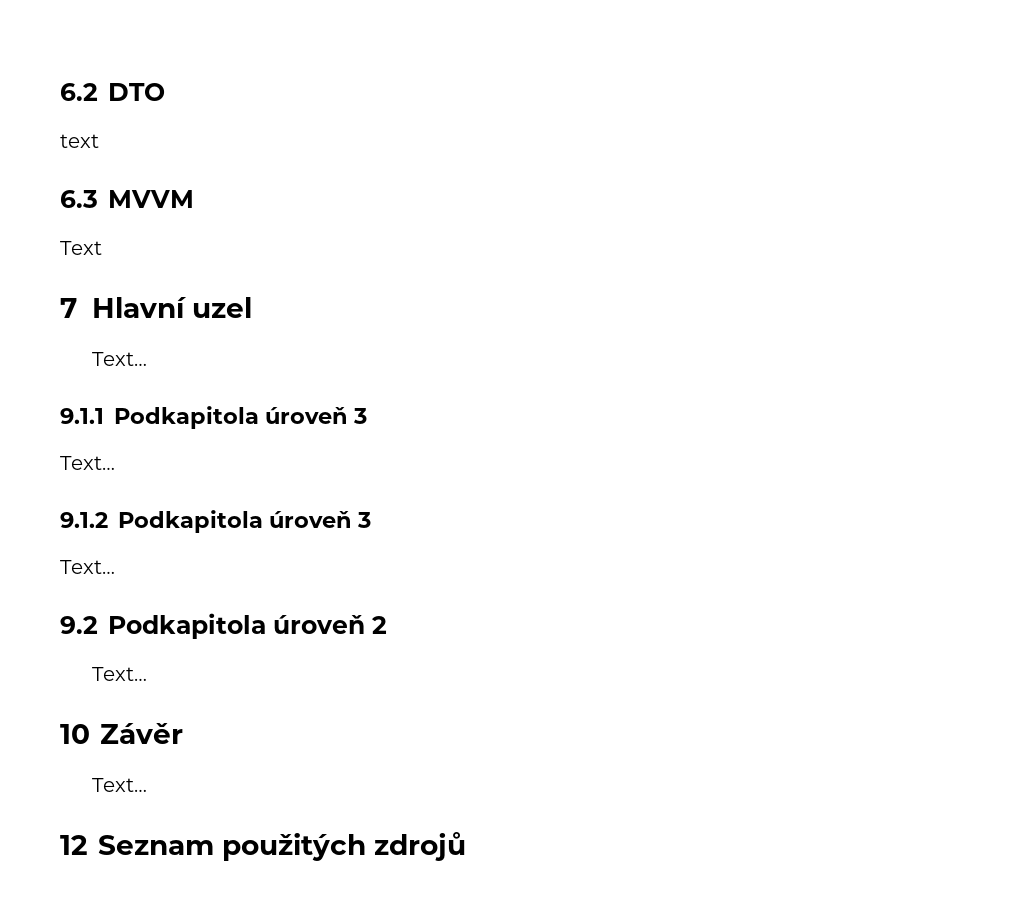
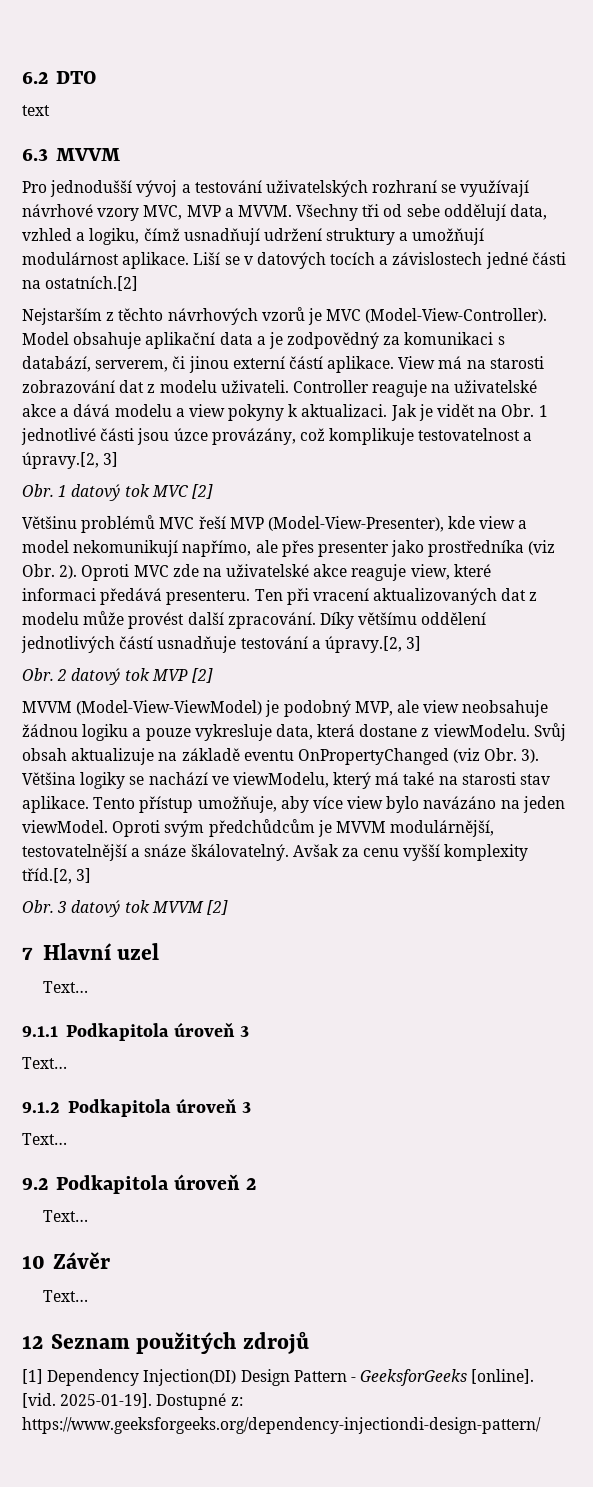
- Text
+ Pro jednodušší vývoj a testování uživatelských rozhraní se využívají návrhové vzory MVC, MVP a MVVM. Všechny tři od sebe oddělují data, vzhled a logiku, čímž usnadňují udržení struktury a umožňují modulárnost aplikace. Liší se v datových tocích a závislostech jedné části na ostatních.[2]
+ Nejstarším z těchto návrhových vzorů je MVC (Model-View-Controller). Model obsahuje aplikační data a je zodpovědný za komunikaci s databází, serverem, či jinou externí částí aplikace. View má na starosti zobrazování dat z modelu uživateli. Controller reaguje na uživatelské akce a dává modelu a view pokyny k aktualizaci. Jak je vidět na Obr. 1 jednotlivé části jsou úzce provázány, což komplikuje testovatelnost a úpravy.[2, 3]
+ Obr. 1 datový tok MVC [2]
+ Většinu problémů MVC řeší MVP (Model-View-Presenter), kde view a model nekomunikují napřímo, ale přes presenter jako prostředníka (viz Obr. 2). Oproti MVC zde na uživatelské akce reaguje view, které informaci předává presenteru. Ten při vracení aktualizovaných dat z modelu může provést další zpracování. Díky většímu oddělení jednotlivých částí usnadňuje testování a úpravy.[2, 3]
+ Obr. 2 datový tok MVP [2]
+ MVVM (Model-View-ViewModel) je podobný MVP, ale view neobsahuje žádnou logiku a pouze vykresluje data, která dostane z viewModelu. Svůj obsah aktualizuje na základě eventu OnPropertyChanged (viz Obr. 3). Většina logiky se nachází ve viewModelu, který má také na starosti stav aplikace. Tento přístup umožňuje, aby více view bylo navázáno na jeden viewModel. Oproti svým předchůdcům je MVVM modulárnější, testovatelnější a snáze škálovatelný. Avšak za cenu vyšší komplexity tříd.[2, 3]
+ Obr. 3 datový tok MVVM [2]
+ [1] Dependency Injection(DI) Design Pattern - GeeksforGeeks [online]. [vid. 2025-01-19]. Dostupné z: https://www.geeksforgeeks.org/dependency-injectiondi-design-pattern/

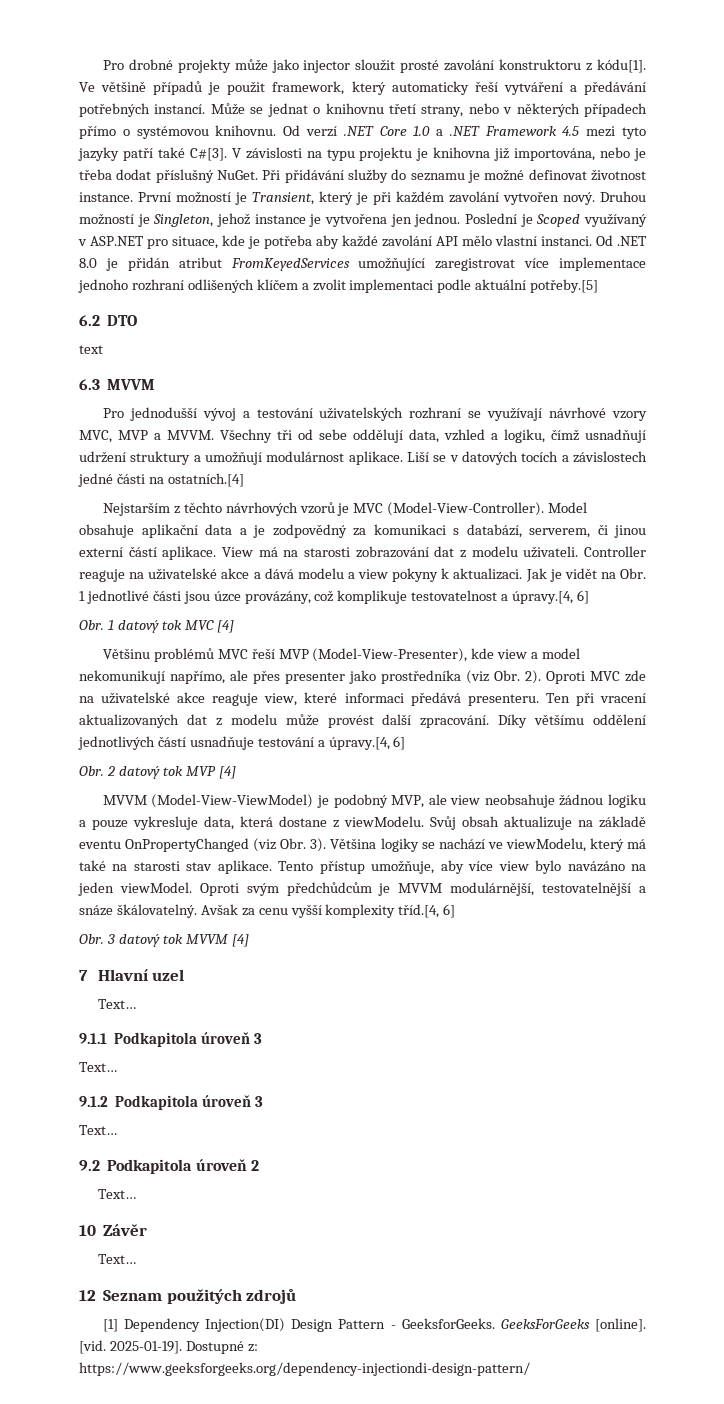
+ Pro drobné projekty může jako injector sloužit prosté zavolání konstruktoru z kódu[1]. Ve většině případů je použit framework, který automaticky řeší vytváření a předávání potřebných instancí. Může se jednat o knihovnu třetí strany, nebo v některých případech přímo o systémovou knihovnu. Od verzí .NET Core 1.0 a .NET Framework 4.5 mezi tyto jazyky patří také C#[3]. V závislosti na typu projektu je knihovna již importována, nebo je třeba dodat příslušný NuGet. Při přidávání služby do seznamu je možné definovat životnost instance. První možností je Transient, který je při každém zavolání vytvořen nový. Druhou možností je Singleton, jehož instance je vytvořena jen jednou. Poslední je Scoped využívaný v ASP.NET pro situace, kde je potřeba aby každé zavolání API mělo vlastní instanci. Od .NET 8.0 je přidán atribut FromKeyedServices umožňující zaregistrovat více implementace jednoho rozhraní odlišených klíčem a zvolit implementaci podle aktuální potřeby.[5]
- Liší se v datových tocích a závislostech jedné části na ostatních.[2]
+ Liší se v datových tocích a závislostech jedné části na ostatních.[4]
- Jak je vidět na Obr. 1 jednotlivé části jsou úzce provázány, což komplikuje testovatelnost a úpravy.[2, 3]
+ Jak je vidět na Obr. 1 jednotlivé části jsou úzce provázány, což komplikuje testovatelnost a úpravy.[4, 6]
- Obr. 1 datový tok MVC [2]
+ Obr. 1 datový tok MVC [4]
- Díky většímu oddělení jednotlivých částí usnadňuje testování a úpravy.[2, 3]
+ Díky většímu oddělení jednotlivých částí usnadňuje testování a úpravy.[4, 6]
- Obr. 2 datový tok MVP [2]
+ Obr. 2 datový tok MVP [4]
- Avšak za cenu vyšší komplexity tříd.[2, 3]
+ Avšak za cenu vyšší komplexity tříd.[4, 6]
- Obr. 3 datový tok MVVM [2]
+ Obr. 3 datový tok MVVM [4]
- [1] Dependency Injection(DI) Design Pattern - GeeksforGeeks [online].
+ [1] Dependency Injection(DI) Design Pattern - GeeksforGeeks. GeeksForGeeks [online].

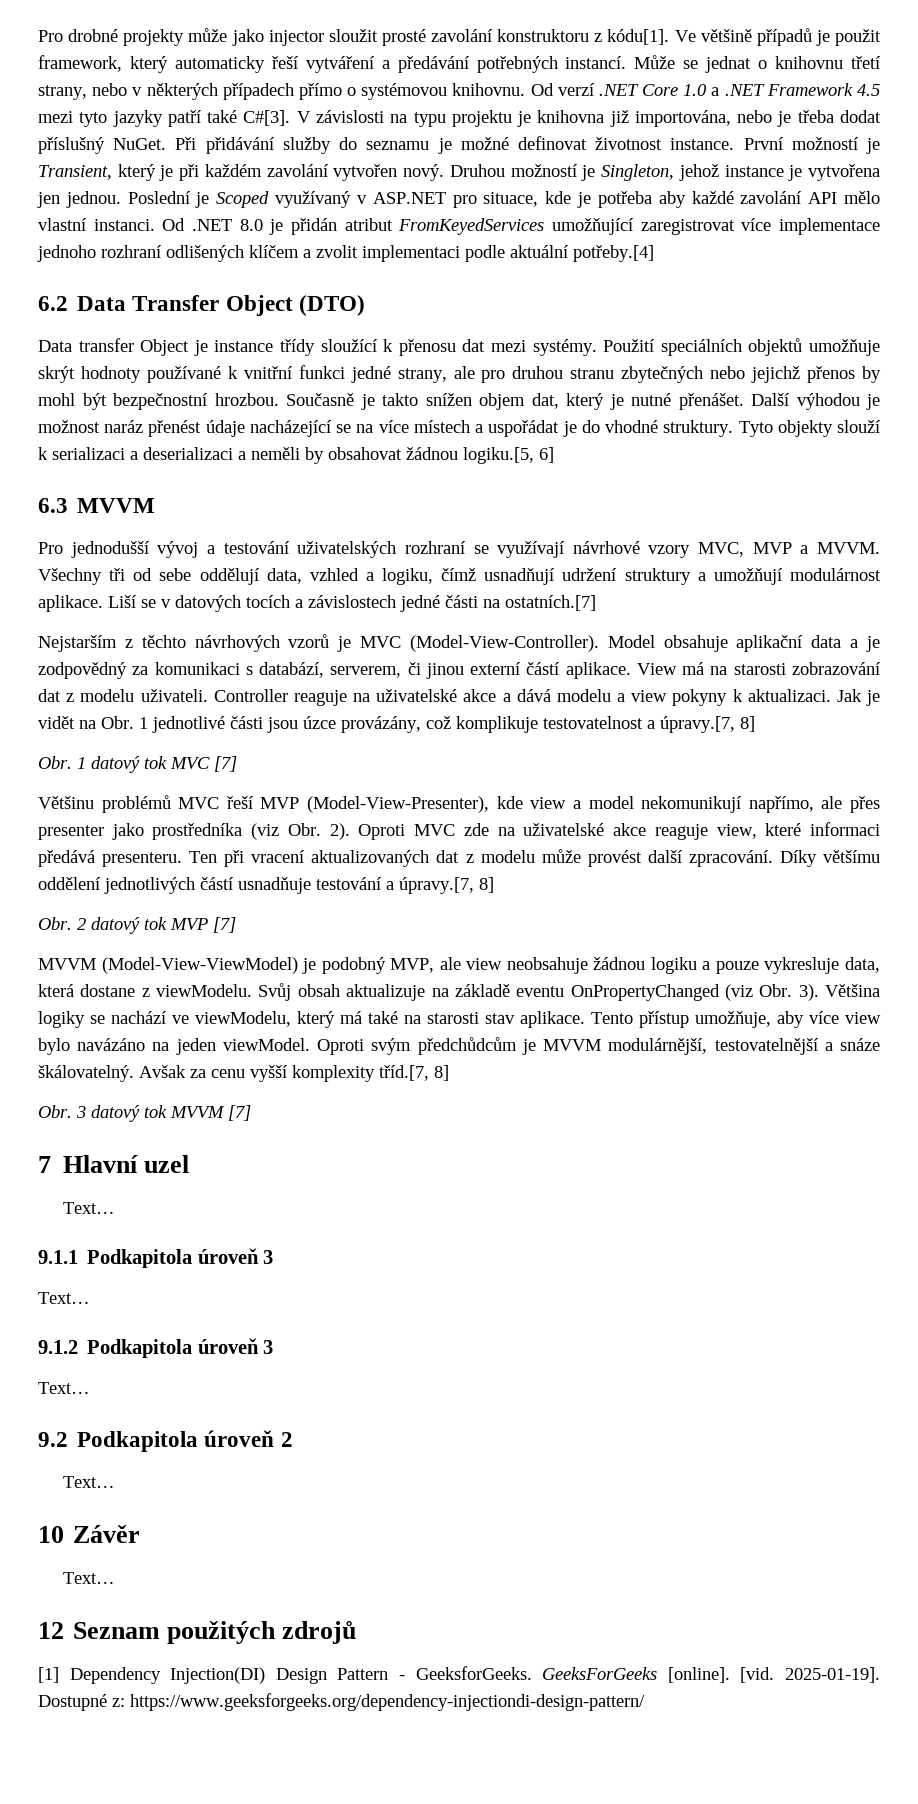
- Od .NET 8.0 je přidán atribut FromKeyedServices umožňující zaregistrovat více implementace jednoho rozhraní odlišených klíčem a zvolit implementaci podle aktuální potřeby.[5]
+ Od .NET 8.0 je přidán atribut FromKeyedServices umožňující zaregistrovat více implementace jednoho rozhraní odlišených klíčem a zvolit implementaci podle aktuální potřeby.[4]
- 6.2 DTO
- text
+ 6.2 Data Transfer Object (DTO)
+ Data transfer Object je instance třídy sloužící k přenosu dat mezi systémy. Použití speciálních objektů umožňuje skrýt hodnoty používané k vnitřní funkci jedné strany, ale pro druhou stranu zbytečných nebo jejichž přenos by mohl být bezpečnostní hrozbou. Současně je takto snížen objem dat, který je nutné přenášet. Další výhodou je možnost naráz přenést údaje nacházející se na více místech a uspořádat je do vhodné struktury. Tyto objekty slouží k serializaci a deserializaci a neměli by obsahovat žádnou logiku.[5, 6]
- Liší se v datových tocích a závislostech jedné části na ostatních.[4]
+ Liší se v datových tocích a závislostech jedné části na ostatních.[7]
- Jak je vidět na Obr. 1 jednotlivé části jsou úzce provázány, což komplikuje testovatelnost a úpravy.[4, 6]
+ Jak je vidět na Obr. 1 jednotlivé části jsou úzce provázány, což komplikuje testovatelnost a úpravy.[7, 8]
- Obr. 1 datový tok MVC [4]
+ Obr. 1 datový tok MVC [7]
- Díky většímu oddělení jednotlivých částí usnadňuje testování a úpravy.[4, 6]
+ Díky většímu oddělení jednotlivých částí usnadňuje testování a úpravy.[7, 8]
- Obr. 2 datový tok MVP [4]
+ Obr. 2 datový tok MVP [7]
- Avšak za cenu vyšší komplexity tříd.[4, 6]
+ Avšak za cenu vyšší komplexity tříd.[7, 8]
- Obr. 3 datový tok MVVM [4]
+ Obr. 3 datový tok MVVM [7]

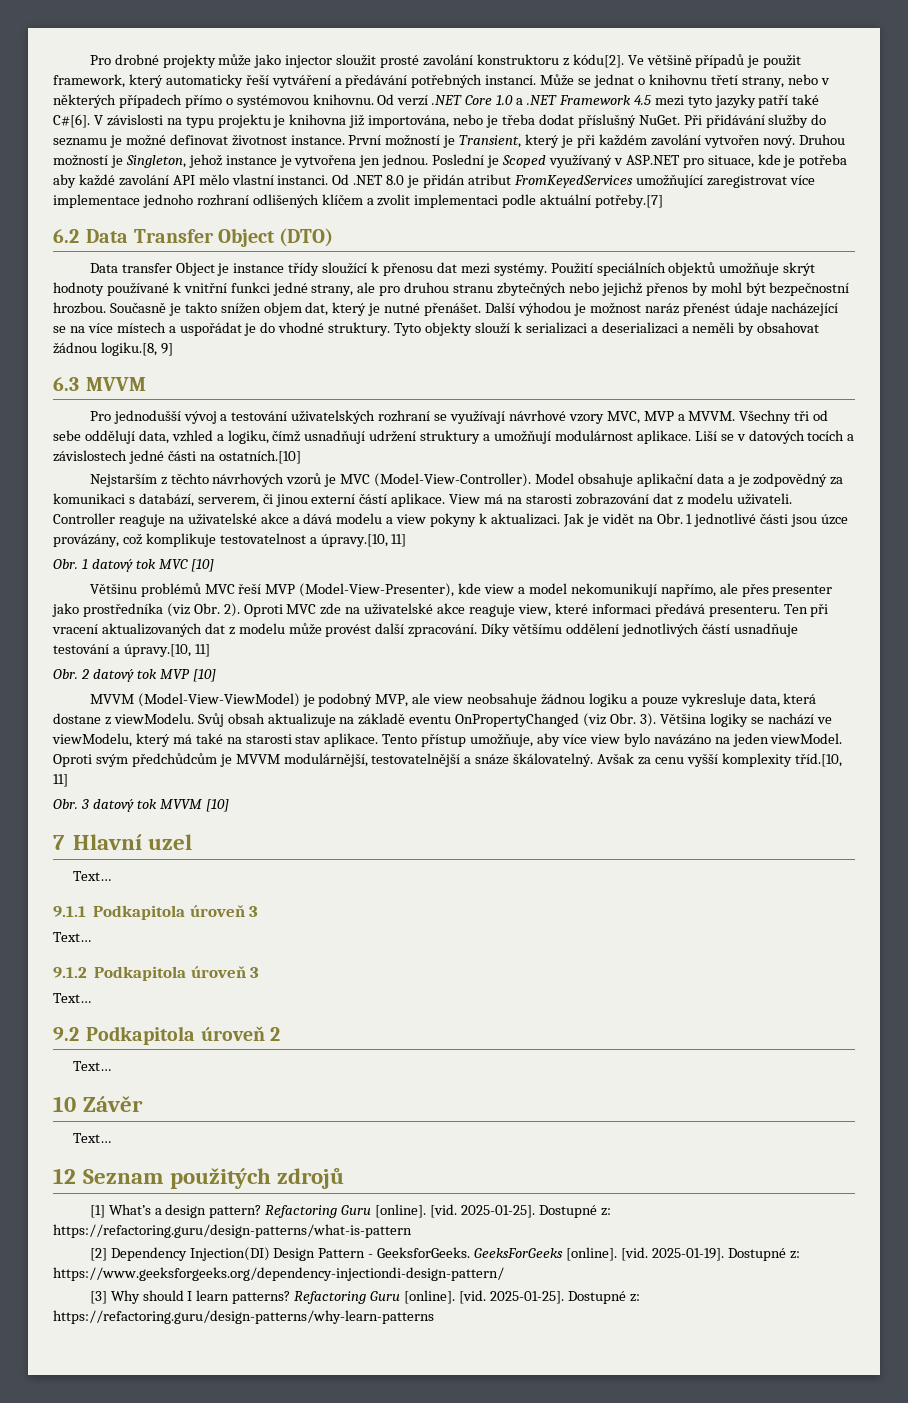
- Pro drobné projekty může jako injector sloužit prosté zavolání konstruktoru z kódu[1].
+ Pro drobné projekty může jako injector sloužit prosté zavolání konstruktoru z kódu[2].
- Od verzí .NET Core 1.0 a .NET Framework 4.5 mezi tyto jazyky patří také C#[3].
+ Od verzí .NET Core 1.0 a .NET Framework 4.5 mezi tyto jazyky patří také C#[6].
- Od .NET 8.0 je přidán atribut FromKeyedServices umožňující zaregistrovat více implementace jednoho rozhraní odlišených klíčem a zvolit implementaci podle aktuální potřeby.[4]
+ Od .NET 8.0 je přidán atribut FromKeyedServices umožňující zaregistrovat více implementace jednoho rozhraní odlišených klíčem a zvolit implementaci podle aktuální potřeby.[7]
- Tyto objekty slouží k serializaci a deserializaci a neměli by obsahovat žádnou logiku.[5, 6]
+ Tyto objekty slouží k serializaci a deserializaci a neměli by obsahovat žádnou logiku.[8, 9]
- Liší se v datových tocích a závislostech jedné části na ostatních.[7]
+ Liší se v datových tocích a závislostech jedné části na ostatních.[10]
- Jak je vidět na Obr. 1 jednotlivé části jsou úzce provázány, což komplikuje testovatelnost a úpravy.[7, 8]
+ Jak je vidět na Obr. 1 jednotlivé části jsou úzce provázány, což komplikuje testovatelnost a úpravy.[10, 11]
- Obr. 1 datový tok MVC [7]
+ Obr. 1 datový tok MVC [10]
- Díky většímu oddělení jednotlivých částí usnadňuje testování a úpravy.[7, 8]
+ Díky většímu oddělení jednotlivých částí usnadňuje testování a úpravy.[10, 11]
- Obr. 2 datový tok MVP [7]
+ Obr. 2 datový tok MVP [10]
- Avšak za cenu vyšší komplexity tříd.[7, 8]
+ Avšak za cenu vyšší komplexity tříd.[10, 11]
- Obr. 3 datový tok MVVM [7]
+ Obr. 3 datový tok MVVM [10]
- [1] Dependency Injection(DI) Design Pattern - GeeksforGeeks.
+ [1] What’s a design pattern? Refactoring Guru [online]. [vid. 2025-01-25]. Dostupné z: https://refactoring.guru/design-patterns/what-is-pattern
+ [2] Dependency Injection(DI) Design Pattern - GeeksforGeeks.
+ [3] Why should I learn patterns? Refactoring Guru [online]. [vid. 2025-01-25]. Dostupné z: https://refactoring.guru/design-patterns/why-learn-patterns

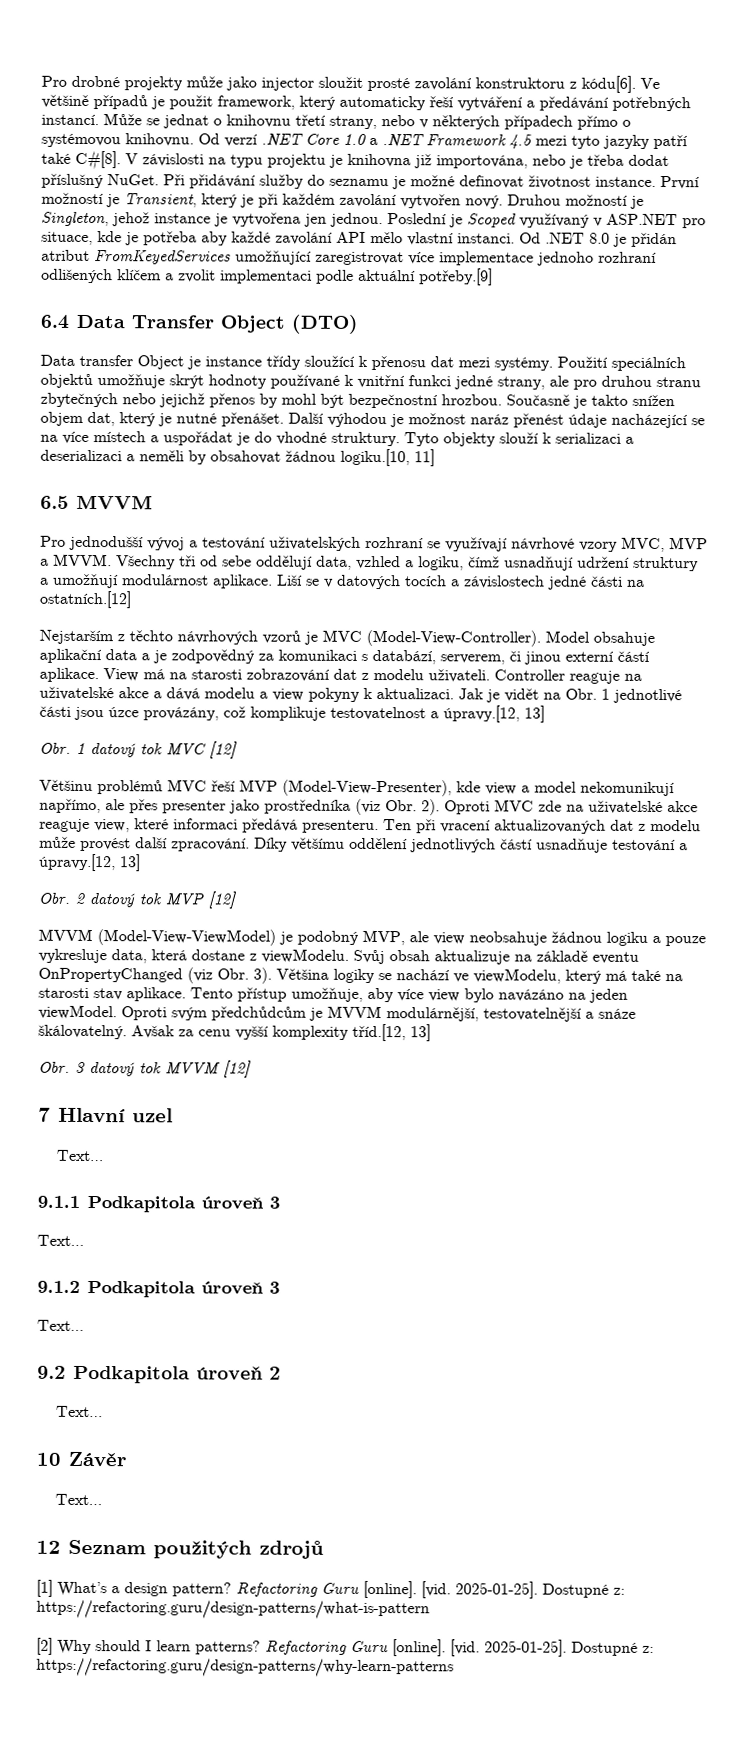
- Pro drobné projekty může jako injector sloužit prosté zavolání konstruktoru z kódu[2].
+ Pro drobné projekty může jako injector sloužit prosté zavolání konstruktoru z kódu[6].
- Od verzí .NET Core 1.0 a .NET Framework 4.5 mezi tyto jazyky patří také C#[6].
+ Od verzí .NET Core 1.0 a .NET Framework 4.5 mezi tyto jazyky patří také C#[8].
- Od .NET 8.0 je přidán atribut FromKeyedServices umožňující zaregistrovat více implementace jednoho rozhraní odlišených klíčem a zvolit implementaci podle aktuální potřeby.[7]
- 6.2 Data Transfer Object (DTO)
+ Od .NET 8.0 je přidán atribut FromKeyedServices umožňující zaregistrovat více implementace jednoho rozhraní odlišených klíčem a zvolit implementaci podle aktuální potřeby.[9]
+ 6.4 Data Transfer Object (DTO)
- Tyto objekty slouží k serializaci a deserializaci a neměli by obsahovat žádnou logiku.[8, 9]
- 6.3 MVVM
+ Tyto objekty slouží k serializaci a deserializaci a neměli by obsahovat žádnou logiku.[10, 11]
+ 6.5 MVVM
- Liší se v datových tocích a závislostech jedné části na ostatních.[10]
+ Liší se v datových tocích a závislostech jedné části na ostatních.[12]
- Jak je vidět na Obr. 1 jednotlivé části jsou úzce provázány, což komplikuje testovatelnost a úpravy.[10, 11]
+ Jak je vidět na Obr. 1 jednotlivé části jsou úzce provázány, což komplikuje testovatelnost a úpravy.[12, 13]
- Obr. 1 datový tok MVC [10]
+ Obr. 1 datový tok MVC [12]
- Díky většímu oddělení jednotlivých částí usnadňuje testování a úpravy.[10, 11]
+ Díky většímu oddělení jednotlivých částí usnadňuje testování a úpravy.[12, 13]
- Obr. 2 datový tok MVP [10]
+ Obr. 2 datový tok MVP [12]
- Avšak za cenu vyšší komplexity tříd.[10, 11]
+ Avšak za cenu vyšší komplexity tříd.[12, 13]
- Obr. 3 datový tok MVVM [10]
+ Obr. 3 datový tok MVVM [12]
- [2] Dependency Injection(DI) Design Pattern - GeeksforGeeks. GeeksForGeeks [online]. [vid. 2025-01-19]. Dostupné z: https://www.geeksforgeeks.org/dependency-injectiondi-design-pattern/
- [3] Why should I learn patterns?
+ [2] Why should I learn patterns?

